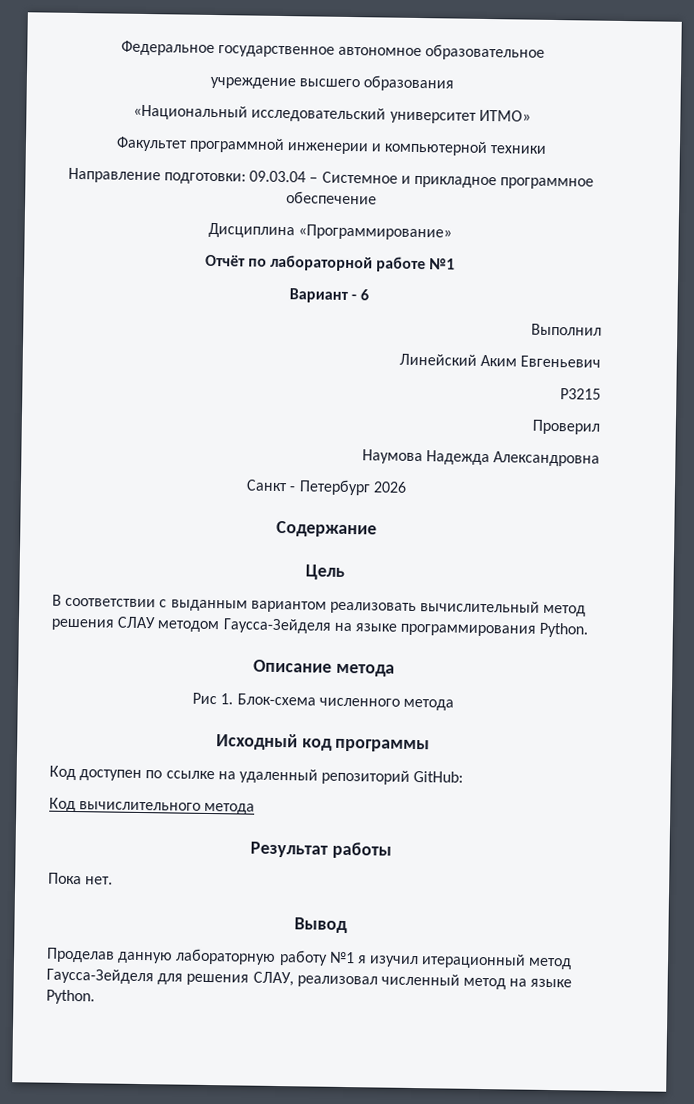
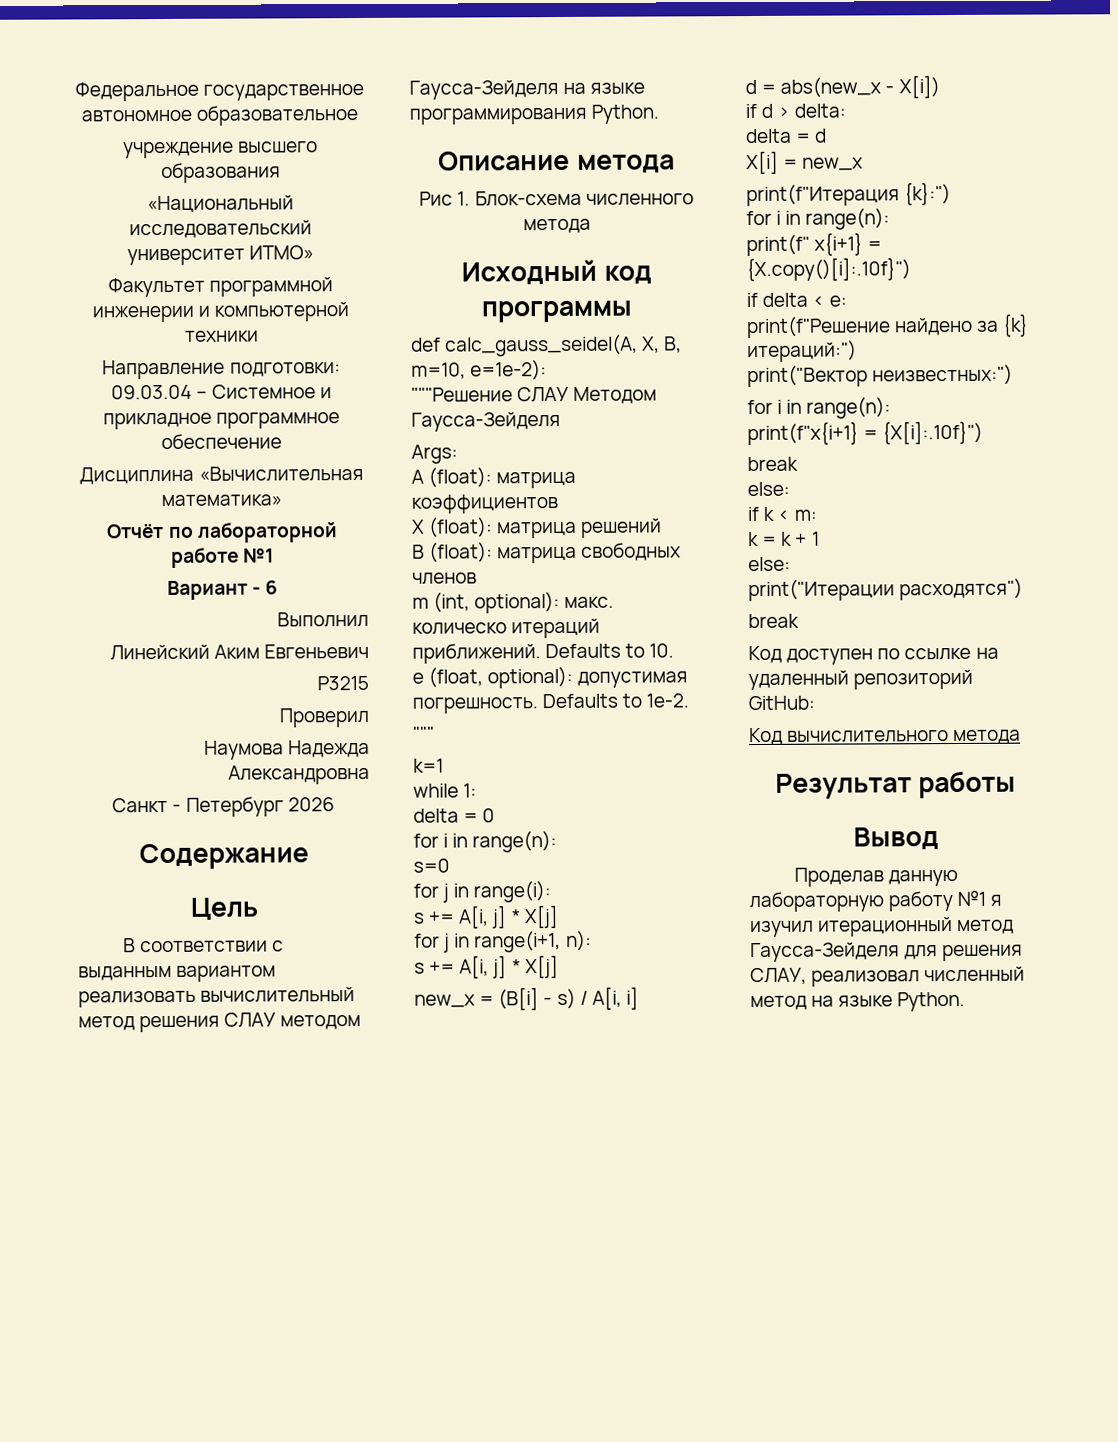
- Дисциплина «Программирование»
+ Дисциплина «Вычислительная математика»
+ def calc_gauss_seidel(A, X, B, m=10, e=1e-2):
+ """Решение СЛАУ Методом Гаусса-Зейделя
+ Args:
+ A (float): матрица коэффициентов
+ X (float): матрица решений
+ B (float): матрица свободных членов
+ m (int, optional): макс. колическо итераций приближений. Defaults to 10.
+ e (float, optional): допустимая погрешность. Defaults to 1e-2.
+ """
+ k=1
+ while 1:
+ delta = 0
+ for i in range(n):
+ s=0
+ for j in range(i):
+ s += A[i, j] * X[j]
+ for j in range(i+1, n):
+ s += A[i, j] * X[j]
+ new_x = (B[i] - s) / A[i, i]
+ d = abs(new_x - X[i])
+ if d > delta:
+ delta = d
+ X[i] = new_x
+ print(f"Итерация {k}:")
+ for i in range(n):
+ print(f" x{i+1} = {X.copy()[i]:.10f}")
+ if delta < e:
+ print(f"Решение найдено за {k} итераций:")
+ print("Вектор неизвестных:")
+ for i in range(n):
+ print(f"x{i+1} = {X[i]:.10f}")
+ break
+ else:
+ if k < m:
+ k = k + 1
+ else:
+ print("Итерации расходятся")
+ break
- Пока нет.

